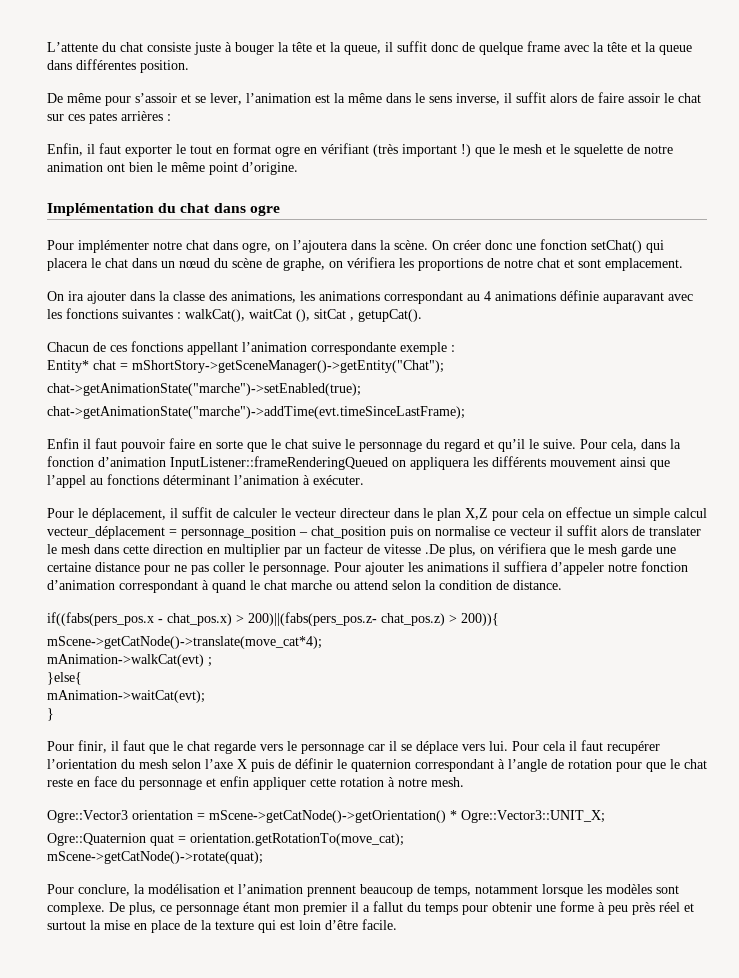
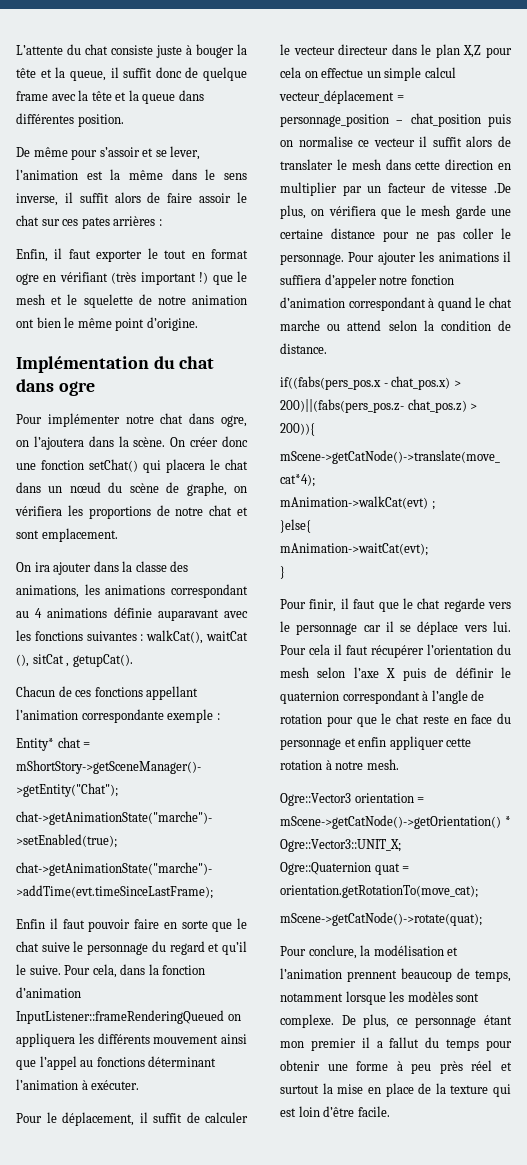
- Pour cela il faut recupérer l’orientation du mesh selon l’axe X puis de définir le quaternion correspondant à l’angle de rotation pour que le chat reste en face du personnage et enfin appliquer cette rotation à notre mesh.
+ Pour cela il faut récupérer l’orientation du mesh selon l’axe X puis de définir le quaternion correspondant à l’angle de rotation pour que le chat reste en face du personnage et enfin appliquer cette rotation à notre mesh.

